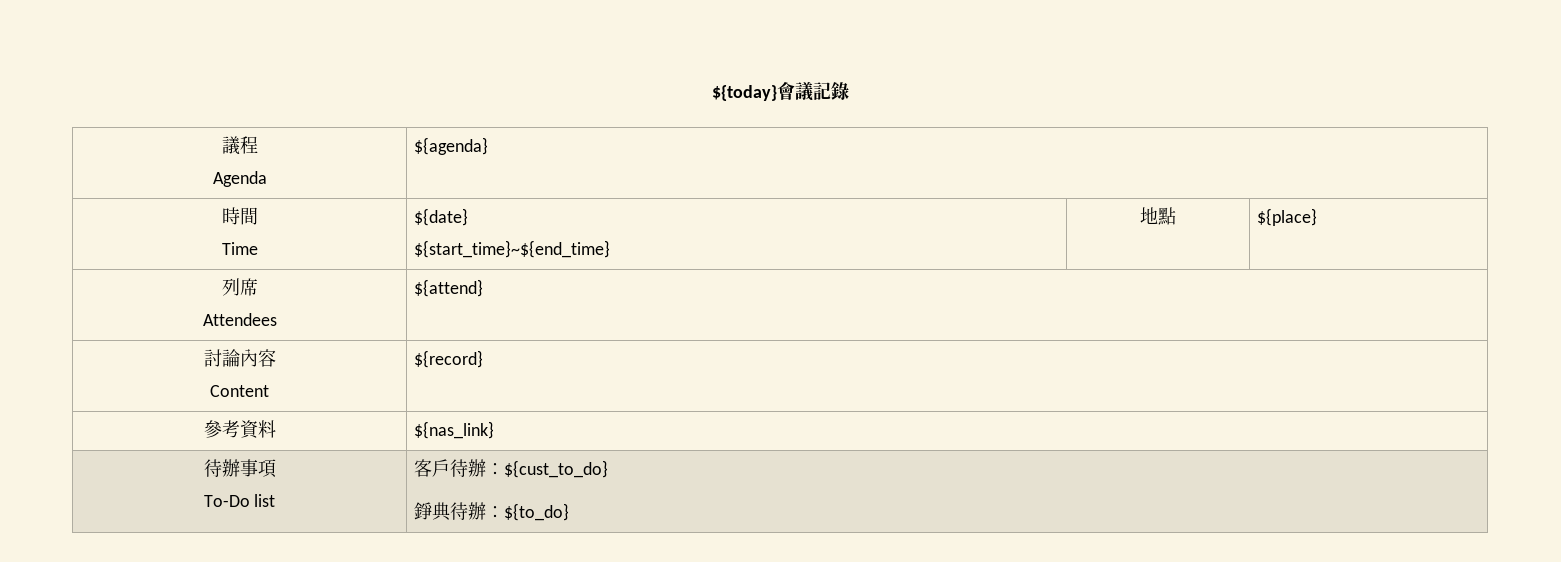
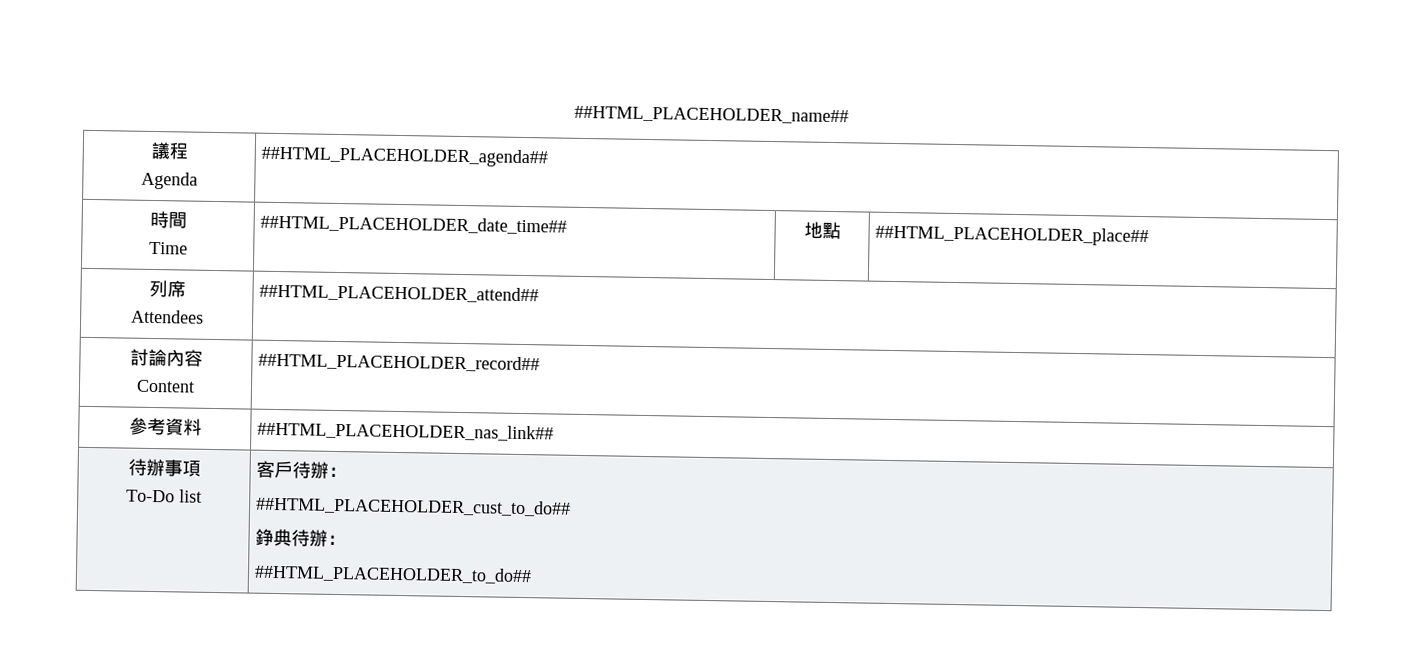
- ${today}會議記錄
+ ##HTML_PLACEHOLDER_name##
  議程
- Agenda | ${agenda}
+ Agenda | ##HTML_PLACEHOLDER_agenda##
  時間
- Time | ${date}
- ${start_time}~${end_time} | 地點 | ${place}
+ Time | ##HTML_PLACEHOLDER_date_time## | 地點 | ##HTML_PLACEHOLDER_place##
  列席
- Attendees | ${attend}
+ Attendees | ##HTML_PLACEHOLDER_attend##
  討論內容
- Content | ${record}
+ Content | ##HTML_PLACEHOLDER_record##
- 參考資料 | ${nas_link}
+ 參考資料 | ##HTML_PLACEHOLDER_nas_link##
  待辦事項
- To-Do list | 客戶待辦：${cust_to_do}
- 錚典待辦：${to_do}
+ To-Do list | 客戶待辦：
+ ##HTML_PLACEHOLDER_cust_to_do##
+ 錚典待辦：
+ ##HTML_PLACEHOLDER_to_do##

